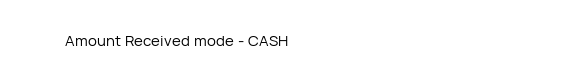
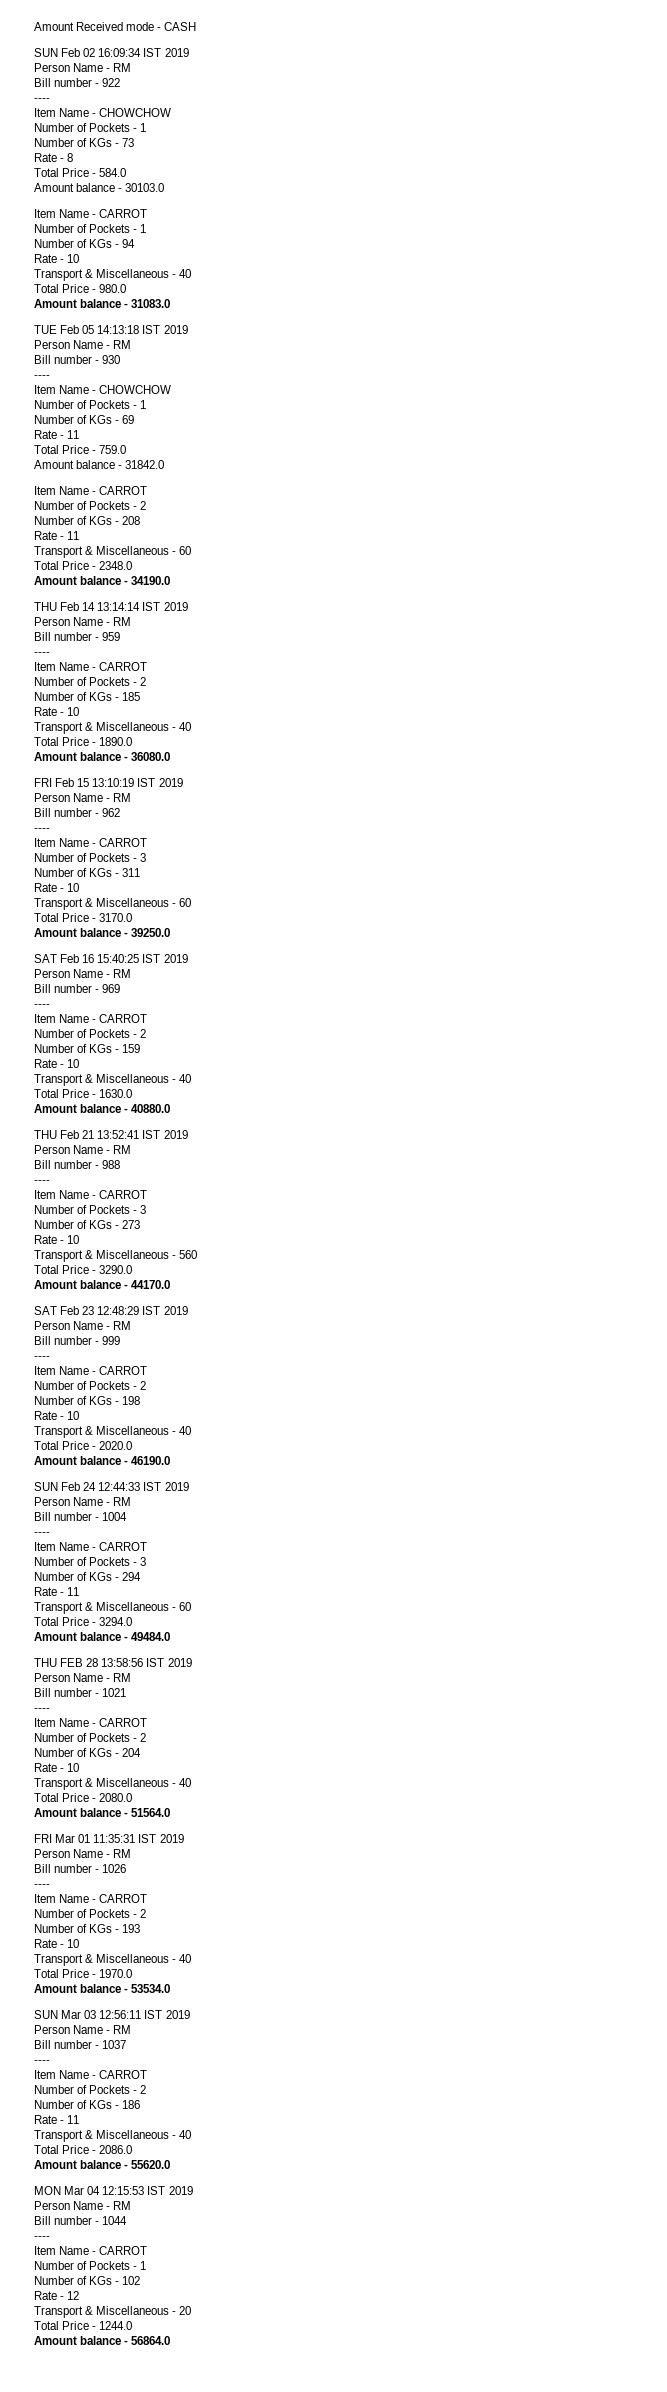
+ SUN Feb 02 16:09:34 IST 2019
+ Person Name - RM
+ Bill number - 922
+ ----
+ Item Name - CHOWCHOW
+ Number of Pockets - 1
+ Number of KGs - 73
+ Rate - 8
+ Total Price - 584.0
+ Amount balance - 30103.0
+ Item Name - CARROT
+ Number of Pockets - 1
+ Number of KGs - 94
+ Rate - 10
+ Transport & Miscellaneous - 40
+ Total Price - 980.0
+ Amount balance - 31083.0
+ TUE Feb 05 14:13:18 IST 2019
+ Person Name - RM
+ Bill number - 930
+ ----
+ Item Name - CHOWCHOW
+ Number of Pockets - 1
+ Number of KGs - 69
+ Rate - 11
+ Total Price - 759.0
+ Amount balance - 31842.0
+ Item Name - CARROT
+ Number of Pockets - 2
+ Number of KGs - 208
+ Rate - 11
+ Transport & Miscellaneous - 60
+ Total Price - 2348.0
+ Amount balance - 34190.0
+ THU Feb 14 13:14:14 IST 2019
+ Person Name - RM
+ Bill number - 959
+ ----
+ Item Name - CARROT
+ Number of Pockets - 2
+ Number of KGs - 185
+ Rate - 10
+ Transport & Miscellaneous - 40
+ Total Price - 1890.0
+ Amount balance - 36080.0
+ FRI Feb 15 13:10:19 IST 2019
+ Person Name - RM
+ Bill number - 962
+ ----
+ Item Name - CARROT
+ Number of Pockets - 3
+ Number of KGs - 311
+ Rate - 10
+ Transport & Miscellaneous - 60
+ Total Price - 3170.0
+ Amount balance - 39250.0
+ SAT Feb 16 15:40:25 IST 2019
+ Person Name - RM
+ Bill number - 969
+ ----
+ Item Name - CARROT
+ Number of Pockets - 2
+ Number of KGs - 159
+ Rate - 10
+ Transport & Miscellaneous - 40
+ Total Price - 1630.0
+ Amount balance - 40880.0
+ THU Feb 21 13:52:41 IST 2019
+ Person Name - RM
+ Bill number - 988
+ ----
+ Item Name - CARROT
+ Number of Pockets - 3
+ Number of KGs - 273
+ Rate - 10
+ Transport & Miscellaneous - 560
+ Total Price - 3290.0
+ Amount balance - 44170.0
+ SAT Feb 23 12:48:29 IST 2019
+ Person Name - RM
+ Bill number - 999
+ ----
+ Item Name - CARROT
+ Number of Pockets - 2
+ Number of KGs - 198
+ Rate - 10
+ Transport & Miscellaneous - 40
+ Total Price - 2020.0
+ Amount balance - 46190.0
+ SUN Feb 24 12:44:33 IST 2019
+ Person Name - RM
+ Bill number - 1004
+ ----
+ Item Name - CARROT
+ Number of Pockets - 3
+ Number of KGs - 294
+ Rate - 11
+ Transport & Miscellaneous - 60
+ Total Price - 3294.0
+ Amount balance - 49484.0
+ THU FEB 28 13:58:56 IST 2019
+ Person Name - RM
+ Bill number - 1021
+ ----
+ Item Name - CARROT
+ Number of Pockets - 2
+ Number of KGs - 204
+ Rate - 10
+ Transport & Miscellaneous - 40
+ Total Price - 2080.0
+ Amount balance - 51564.0
+ FRI Mar 01 11:35:31 IST 2019
+ Person Name - RM
+ Bill number - 1026
+ ----
+ Item Name - CARROT
+ Number of Pockets - 2
+ Number of KGs - 193
+ Rate - 10
+ Transport & Miscellaneous - 40
+ Total Price - 1970.0
+ Amount balance - 53534.0
+ SUN Mar 03 12:56:11 IST 2019
+ Person Name - RM
+ Bill number - 1037
+ ----
+ Item Name - CARROT
+ Number of Pockets - 2
+ Number of KGs - 186
+ Rate - 11
+ Transport & Miscellaneous - 40
+ Total Price - 2086.0
+ Amount balance - 55620.0
+ MON Mar 04 12:15:53 IST 2019
+ Person Name - RM
+ Bill number - 1044
+ ----
+ Item Name - CARROT
+ Number of Pockets - 1
+ Number of KGs - 102
+ Rate - 12
+ Transport & Miscellaneous - 20
+ Total Price - 1244.0
+ Amount balance - 56864.0

